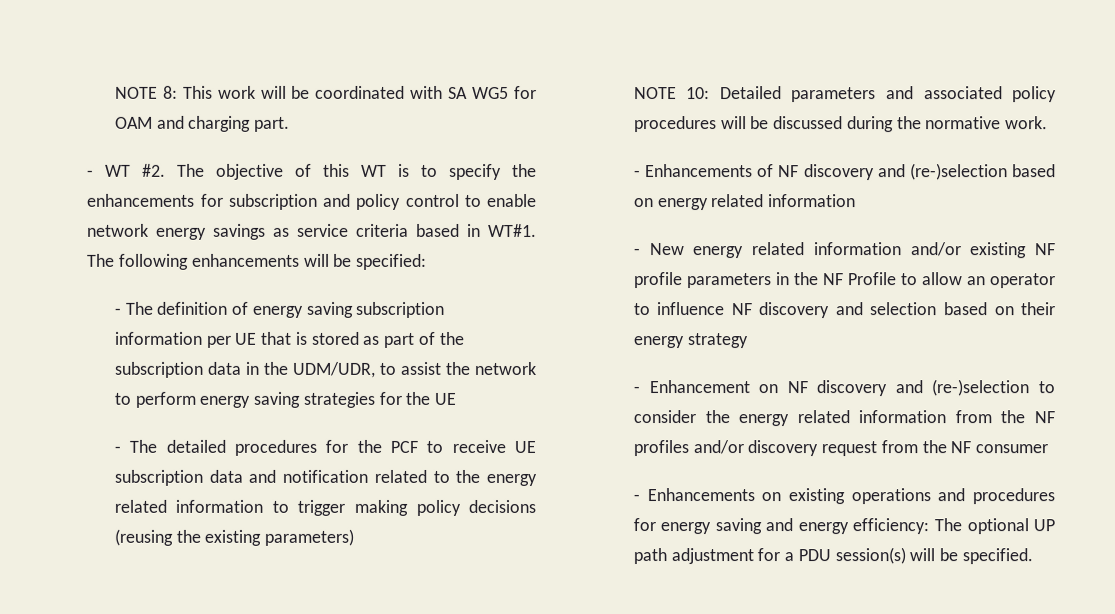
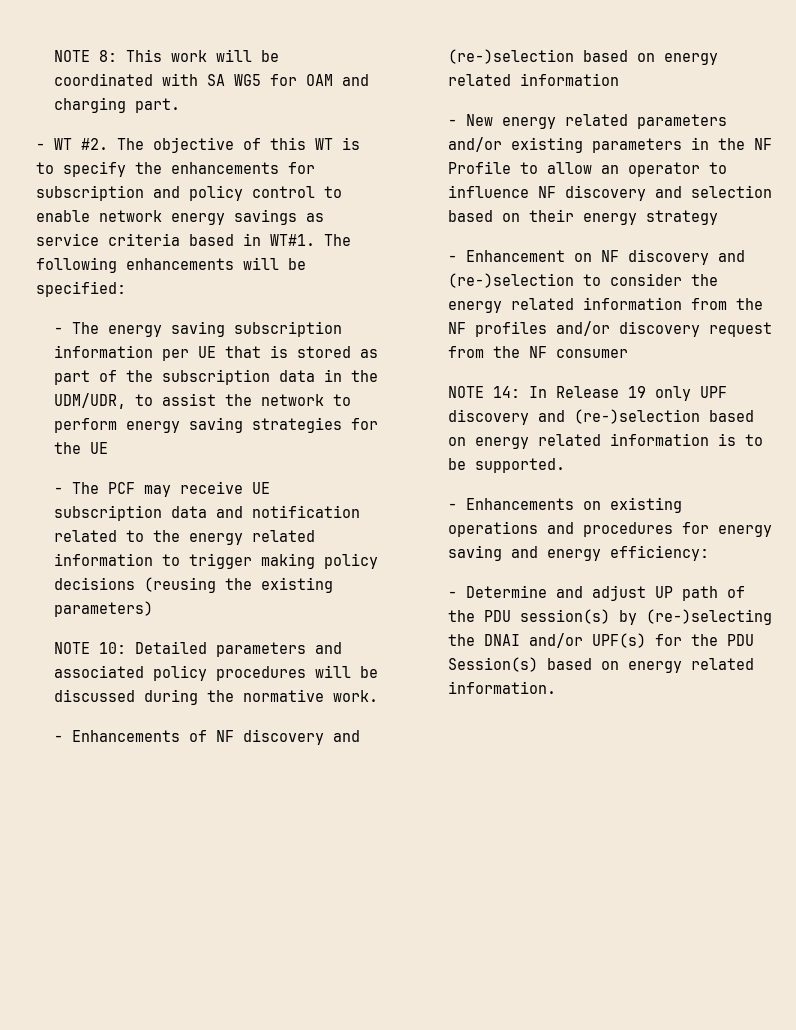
- - The definition of energy saving subscription information per UE that is stored as part of the subscription data in the UDM/UDR, to assist the network to perform energy saving strategies for the UE
+ - The energy saving subscription information per UE that is stored as part of the subscription data in the UDM/UDR, to assist the network to perform energy saving strategies for the UE
- - The detailed procedures for the PCF to receive UE subscription data and notification related to the energy related information to trigger making policy decisions (reusing the existing parameters)
+ - The PCF may receive UE subscription data and notification related to the energy related information to trigger making policy decisions (reusing the existing parameters)
- - New energy related information and/or existing NF profile parameters in the NF Profile to allow an operator to influence NF discovery and selection based on their energy strategy
+ - New energy related parameters and/or existing parameters in the NF Profile to allow an operator to influence NF discovery and selection based on their energy strategy
+ NOTE 14: In Release 19 only UPF discovery and (re-)selection based on energy related information is to be supported.
- - Enhancements on existing operations and procedures for energy saving and energy efficiency: The optional UP path adjustment for a PDU session(s) will be specified.
+ - Enhancements on existing operations and procedures for energy saving and energy efficiency:
+ - Determine and adjust UP path of the PDU session(s) by (re-)selecting the DNAI and/or UPF(s) for the PDU Session(s) based on energy related information.

